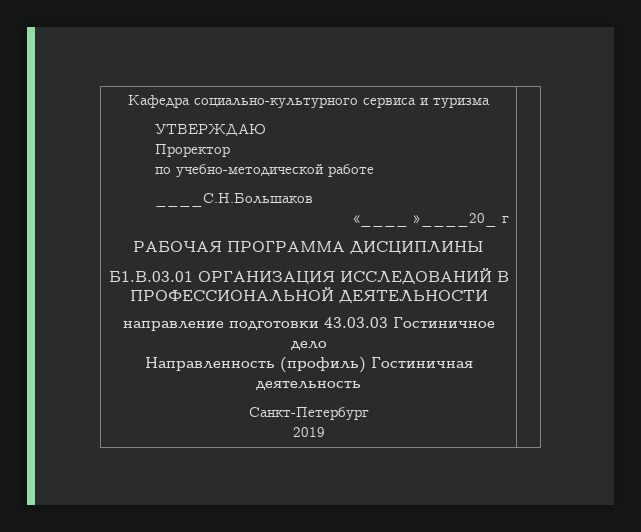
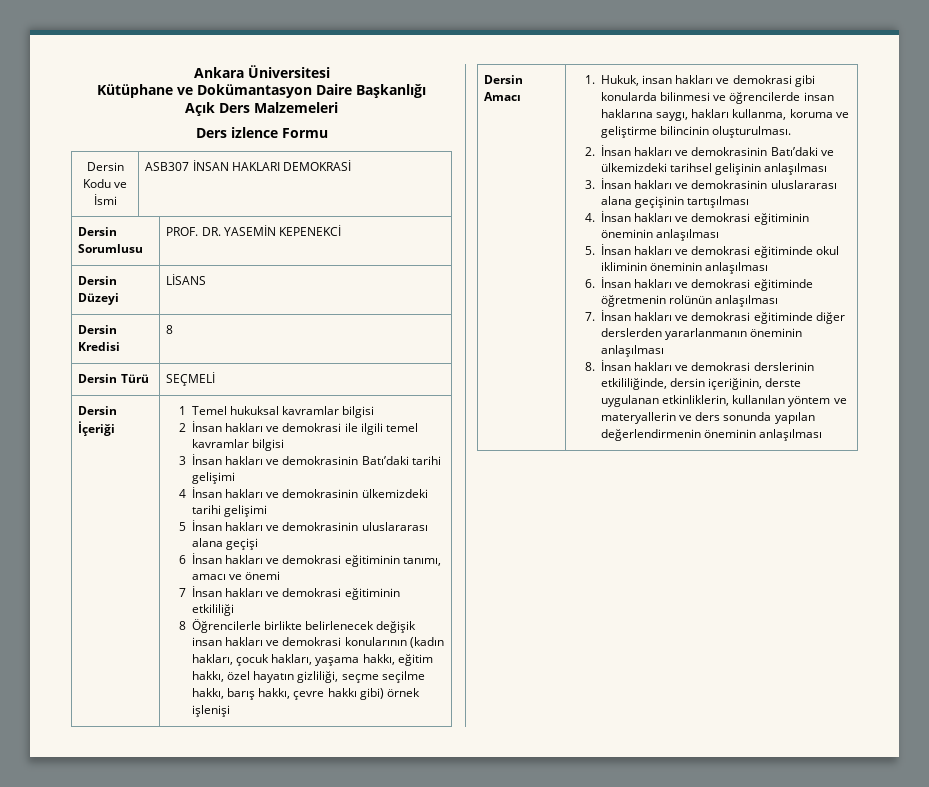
- Кафедра социально-культурного сервиса и туризма
- УТВЕРЖДАЮ
- Проректор
- по учебно-методической работе
- ____С.Н.Большаков
- «____ »____20_ г
- РАБОЧАЯ ПРОГРАММА ДИСЦИПЛИНЫ
- Б1.В.03.01 ОРГАНИЗАЦИЯ ИССЛЕДОВАНИЙ В ПРОФЕССИОНАЛЬНОЙ ДЕЯТЕЛЬНОСТИ
- направление подготовки 43.03.03 Гостиничное дело
- Направленность (профиль) Гостиничная деятельность
- Санкт-Петербург
- 2019 |
+ Ankara Üniversitesi
+ Kütüphane ve Dokümantasyon Daire Başkanlığı
+ Açık Ders Malzemeleri
+ Ders izlence Formu
+ Dersin Kodu ve İsmi | ASB307 İNSAN HAKLARI DEMOKRASİ
+ Dersin Sorumlusu | PROF. DR. YASEMİN KEPENEKCİ
+ Dersin Düzeyi | LİSANS
+ Dersin Kredisi | 8
+ Dersin Türü | SEÇMELİ
+ Dersin İçeriği | 1 Temel hukuksal kavramlar bilgisi
+ 2 İnsan hakları ve demokrasi ile ilgili temel kavramlar bilgisi
+ 3 İnsan hakları ve demokrasinin Batı’daki tarihi gelişimi
+ 4 İnsan hakları ve demokrasinin ülkemizdeki tarihi gelişimi
+ 5 İnsan hakları ve demokrasinin uluslararası alana geçişi
+ 6 İnsan hakları ve demokrasi eğitiminin tanımı, amacı ve önemi
+ 7 İnsan hakları ve demokrasi eğitiminin etkililiği
+ 8 Öğrencilerle birlikte belirlenecek değişik insan hakları ve demokrasi konularının (kadın hakları, çocuk hakları, yaşama hakkı, eğitim hakkı, özel hayatın gizliliği, seçme seçilme hakkı, barış hakkı, çevre hakkı gibi) örnek işlenişi
+ Dersin Amacı | 1. Hukuk, insan hakları ve demokrasi gibi konularda bilinmesi ve öğrencilerde insan haklarına saygı, hakları kullanma, koruma ve geliştirme bilincinin oluşturulması.
+ 2. İnsan hakları ve demokrasinin Batı’daki ve ülkemizdeki tarihsel gelişinin anlaşılması
+ 3. İnsan hakları ve demokrasinin uluslararası alana geçişinin tartışılması
+ 4. İnsan hakları ve demokrasi eğitiminin öneminin anlaşılması
+ 5. İnsan hakları ve demokrasi eğitiminde okul ikliminin öneminin anlaşılması
+ 6. İnsan hakları ve demokrasi eğitiminde öğretmenin rolünün anlaşılması
+ 7. İnsan hakları ve demokrasi eğitiminde diğer derslerden yararlanmanın öneminin anlaşılması
+ 8. İnsan hakları ve demokrasi derslerinin etkililiğinde, dersin içeriğinin, derste uygulanan etkinliklerin, kullanılan yöntem ve materyallerin ve ders sonunda yapılan değerlendirmenin öneminin anlaşılması

